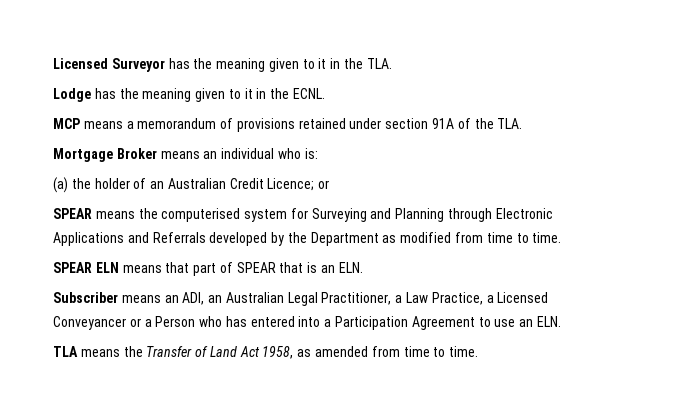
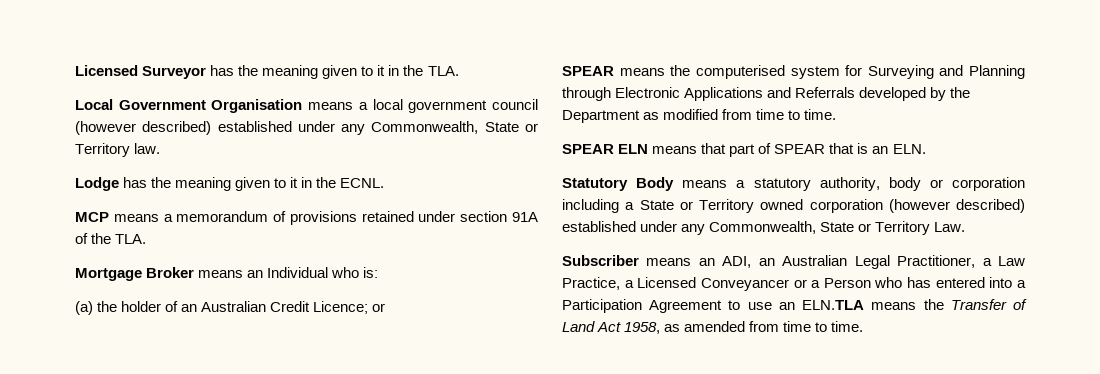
+ Local Government Organisation means a local government council (however described) established under any Commonwealth, State or Territory law.
- Mortgage Broker means an individual who is:
+ Mortgage Broker means an Individual who is:
+ Statutory Body means a statutory authority, body or corporation including a State or Territory owned corporation (however described) established under any Commonwealth, State or Territory Law.
- Subscriber means an ADI, an Australian Legal Practitioner, a Law Practice, a Licensed Conveyancer or a Person who has entered into a Participation Agreement to use an ELN.
- TLA means the Transfer of Land Act 1958, as amended from time to time.
+ Subscriber means an ADI, an Australian Legal Practitioner, a Law Practice, a Licensed Conveyancer or a Person who has entered into a Participation Agreement to use an ELN.TLA means the Transfer of Land Act 1958, as amended from time to time.

